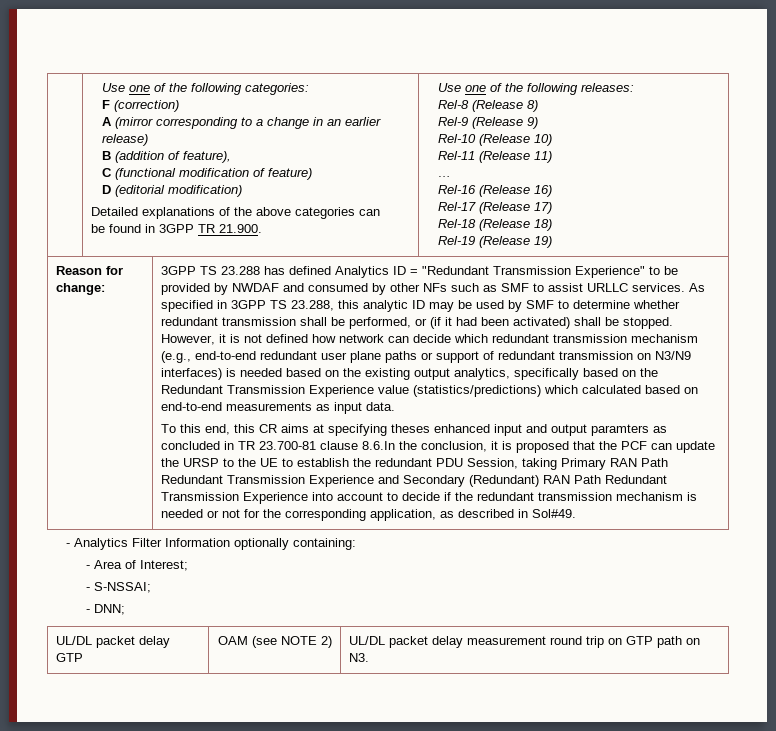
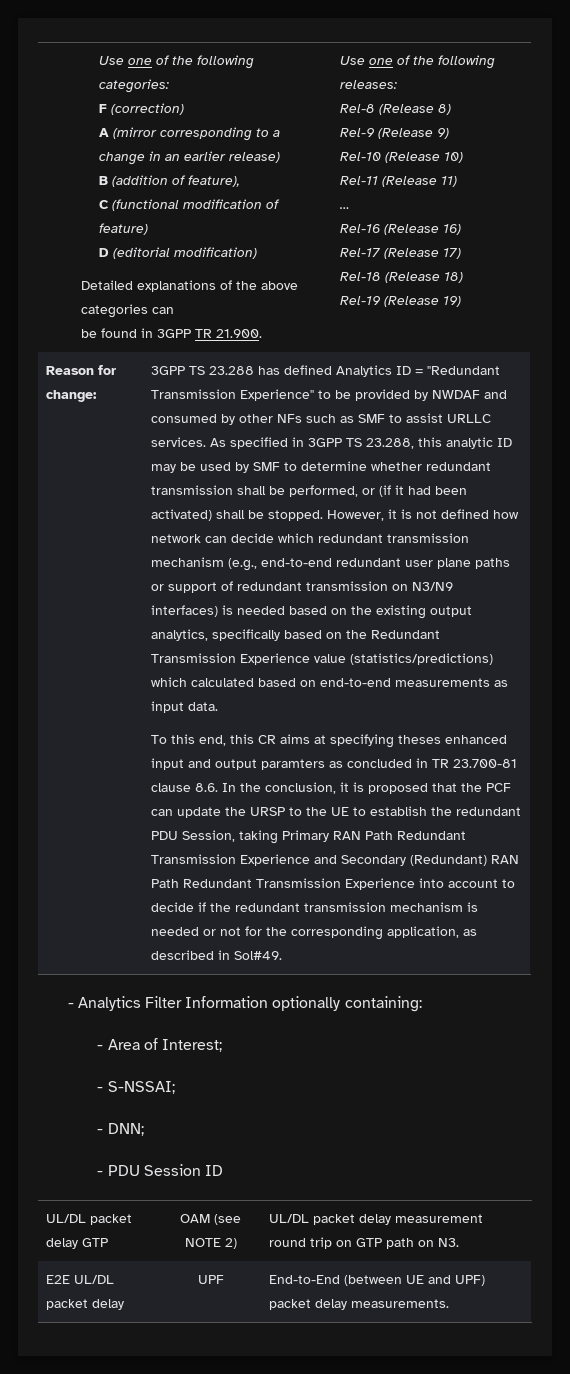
- To this end, this CR aims at specifying theses enhanced input and output paramters as concluded in TR 23.700-81 clause 8.6.In the conclusion, it is proposed that the PCF can update the URSP to the UE to establish the redundant PDU Session, taking Primary RAN Path Redundant Transmission Experience and Secondary (Redundant) RAN Path Redundant Transmission Experience into account to decide if the redundant transmission mechanism is needed or not for the corresponding application, as described in Sol#49.
+ To this end, this CR aims at specifying theses enhanced input and output paramters as concluded in TR 23.700-81 clause 8.6. In the conclusion, it is proposed that the PCF can update the URSP to the UE to establish the redundant PDU Session, taking Primary RAN Path Redundant Transmission Experience and Secondary (Redundant) RAN Path Redundant Transmission Experience into account to decide if the redundant transmission mechanism is needed or not for the corresponding application, as described in Sol#49.
+ - PDU Session ID
+ E2E UL/DL packet delay | UPF | End-to-End (between UE and UPF) packet delay measurements.

